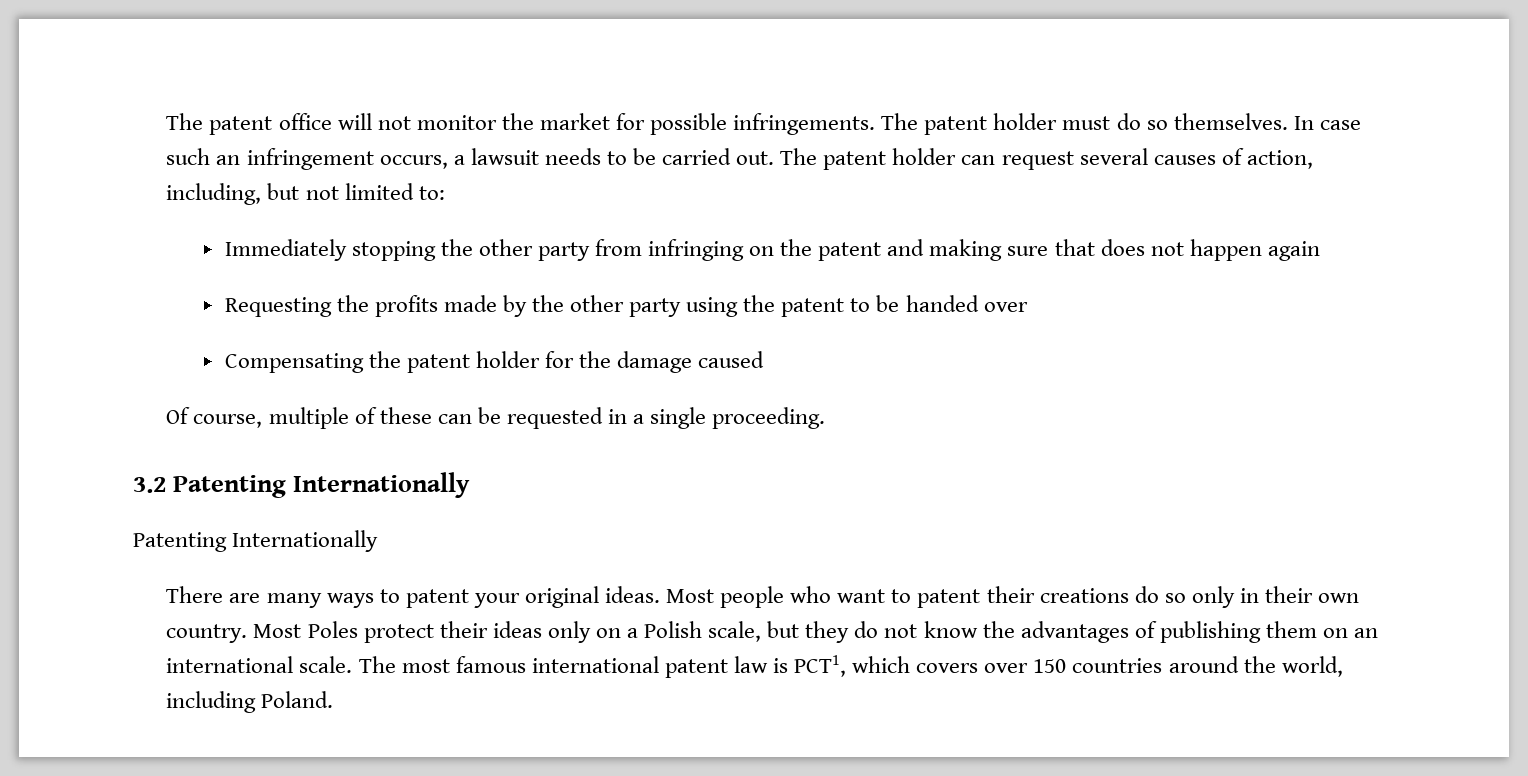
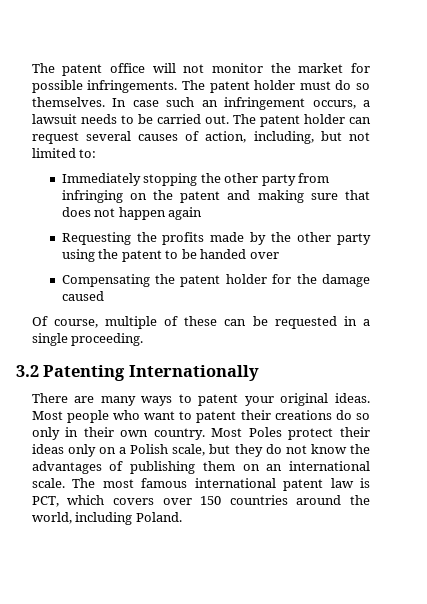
  3.2 Patenting Internationally
- Patenting Internationally
- The most famous international patent law is PCT1, which covers over 150 countries around the world, including Poland.
+ The most famous international patent law is PCT, which covers over 150 countries around the world, including Poland.

